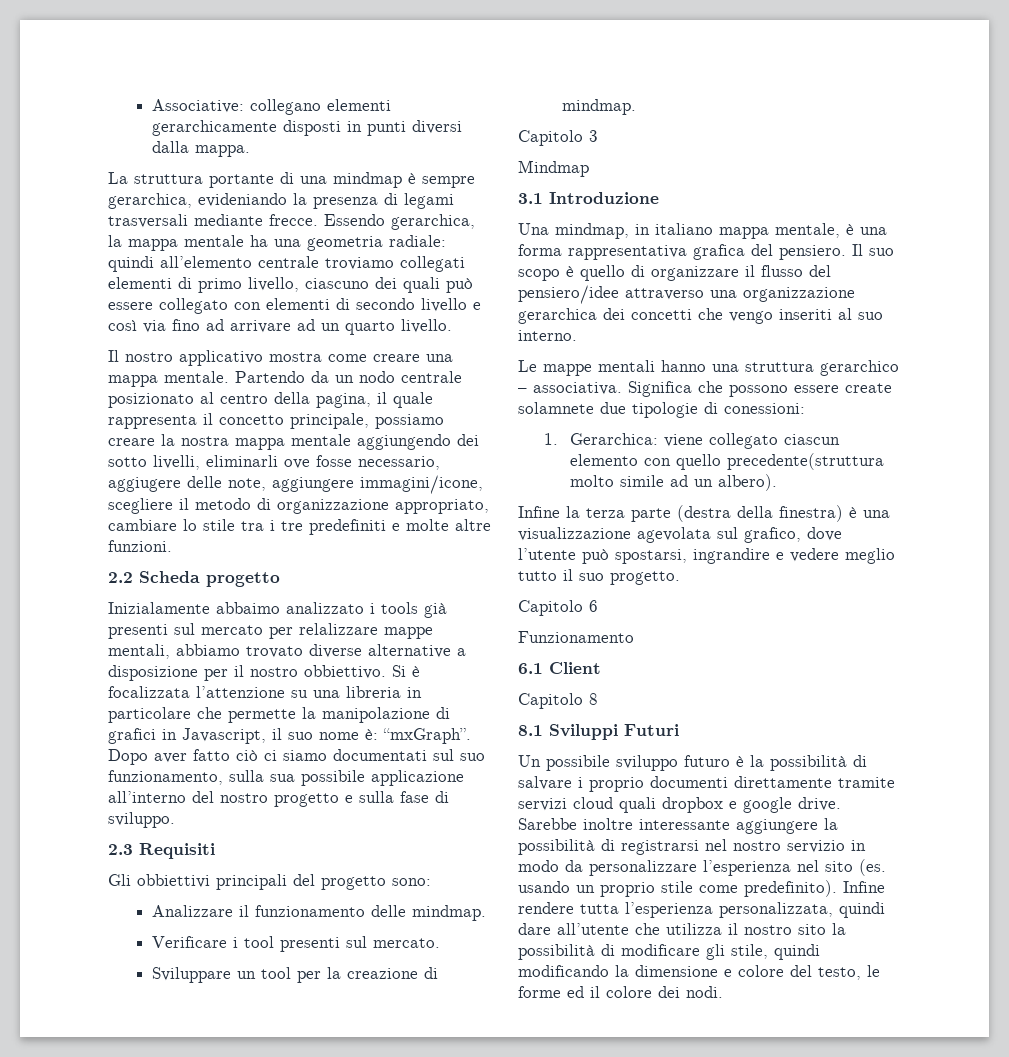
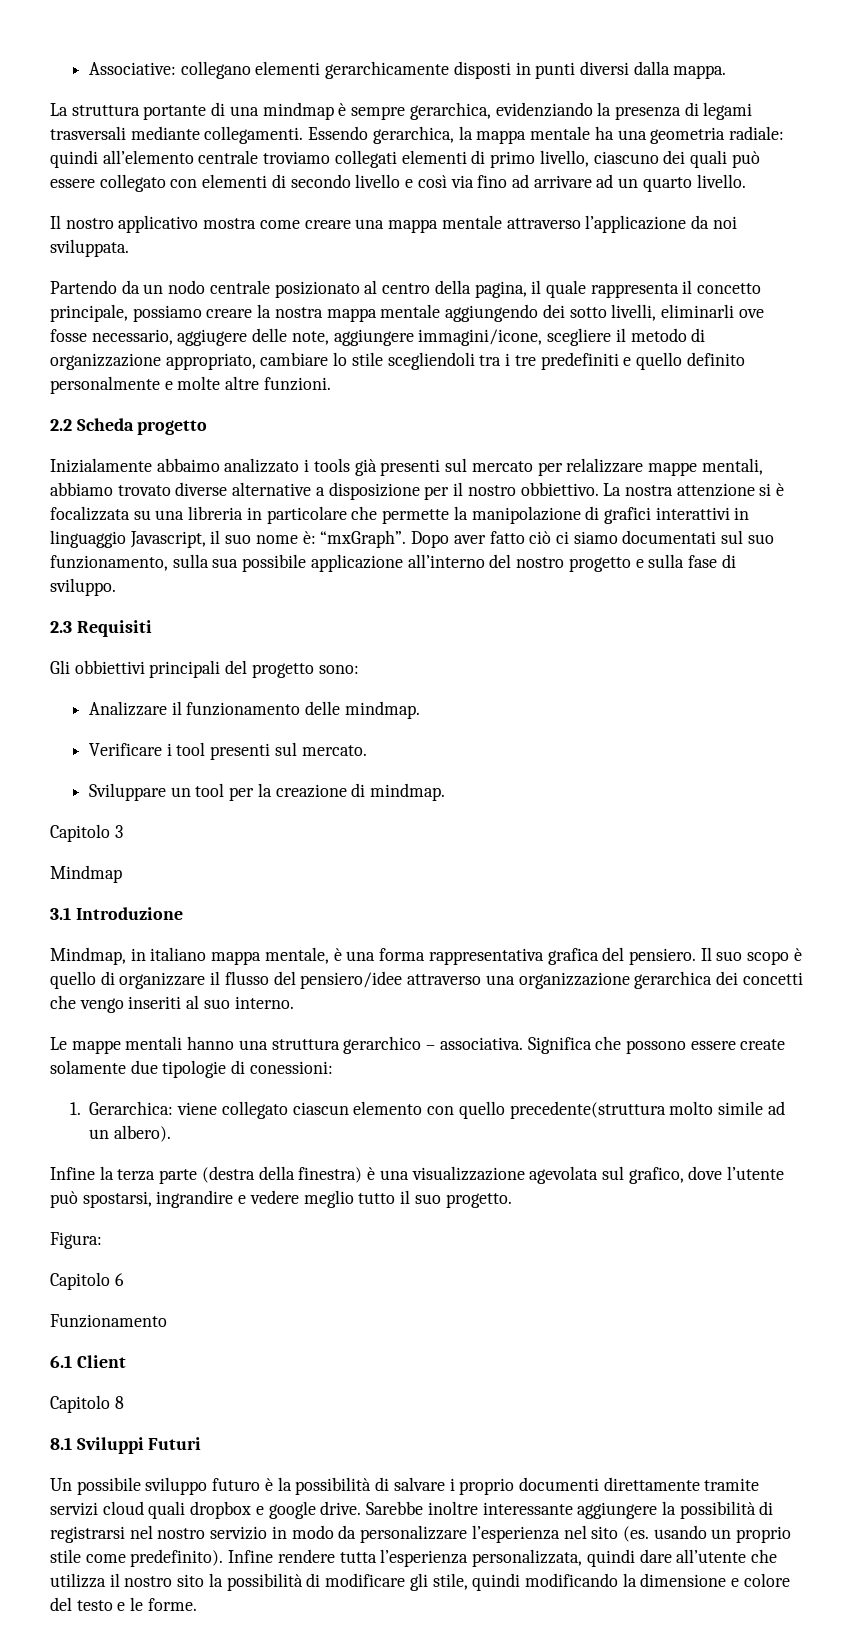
- La struttura portante di una mindmap è sempre gerarchica, evideniando la presenza di legami trasversali mediante frecce.
+ La struttura portante di una mindmap è sempre gerarchica, evidenziando la presenza di legami trasversali mediante collegamenti.
- Il nostro applicativo mostra come creare una mappa mentale. Partendo da un nodo centrale posizionato al centro della pagina, il quale rappresenta il concetto principale, possiamo creare la nostra mappa mentale aggiungendo dei sotto livelli, eliminarli ove fosse necessario, aggiugere delle note, aggiungere immagini/icone, scegliere il metodo di organizzazione appropriato, cambiare lo stile tra i tre predefiniti e molte altre funzioni.
+ Il nostro applicativo mostra come creare una mappa mentale attraverso l’applicazione da noi sviluppata.
+ Partendo da un nodo centrale posizionato al centro della pagina, il quale rappresenta il concetto principale, possiamo creare la nostra mappa mentale aggiungendo dei sotto livelli, eliminarli ove fosse necessario, aggiugere delle note, aggiungere immagini/icone, scegliere il metodo di organizzazione appropriato, cambiare lo stile scegliendoli tra i tre predefiniti e quello definito personalmente e molte altre funzioni.
- Si è focalizzata l’attenzione su una libreria in particolare che permette la manipolazione di grafici in Javascript, il suo nome è: “mxGraph”.
+ La nostra attenzione si è focalizzata su una libreria in particolare che permette la manipolazione di grafici interattivi in linguaggio Javascript, il suo nome è: “mxGraph”.
- Una mindmap, in italiano mappa mentale, è una forma rappresentativa grafica del pensiero.
+ Mindmap, in italiano mappa mentale, è una forma rappresentativa grafica del pensiero.
- Significa che possono essere create solamnete due tipologie di conessioni:
+ Significa che possono essere create solamente due tipologie di conessioni:
+ Figura:
- Infine rendere tutta l’esperienza personalizzata, quindi dare all’utente che utilizza il nostro sito la possibilità di modificare gli stile, quindi modificando la dimensione e colore del testo, le forme ed il colore dei nodi.
+ Infine rendere tutta l’esperienza personalizzata, quindi dare all’utente che utilizza il nostro sito la possibilità di modificare gli stile, quindi modificando la dimensione e colore del testo e le forme.

